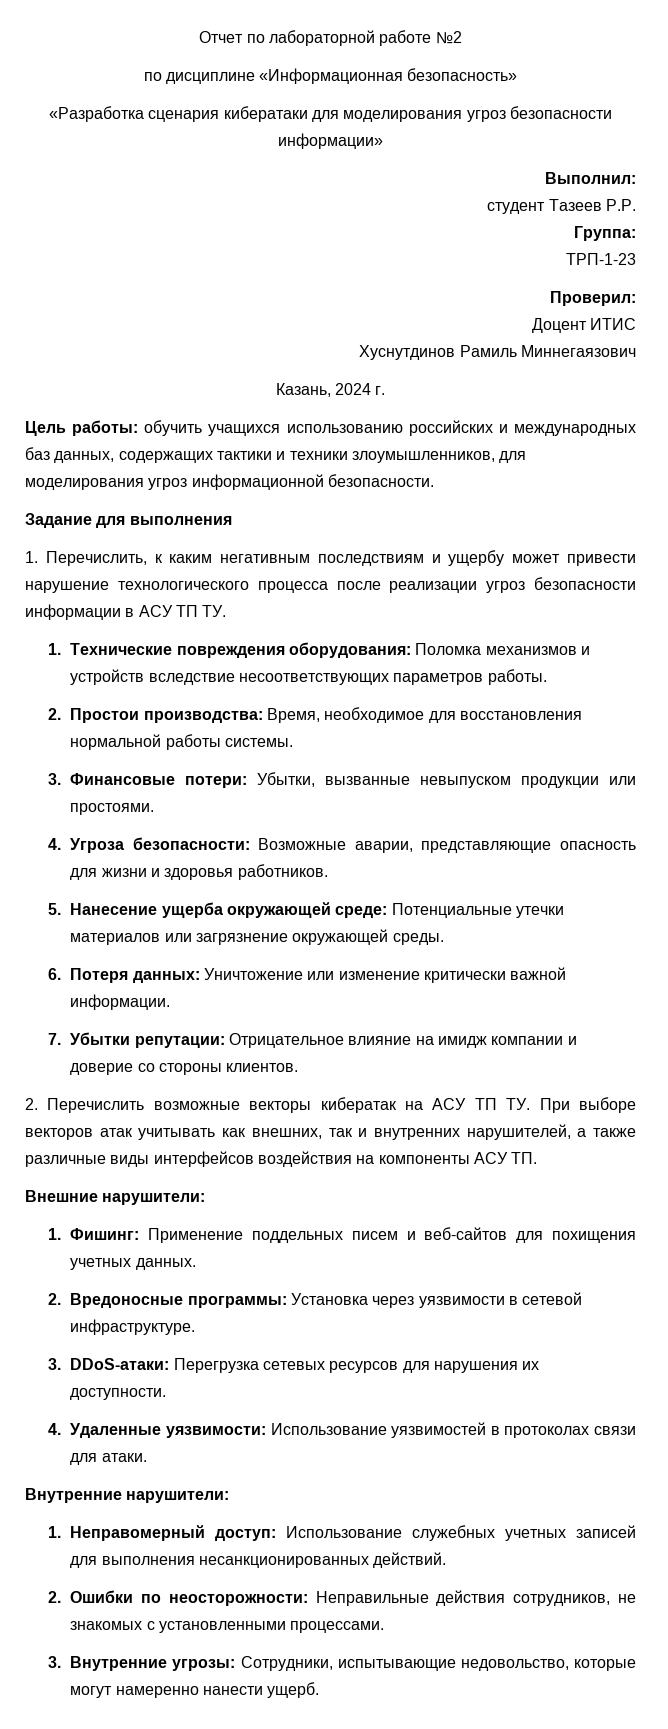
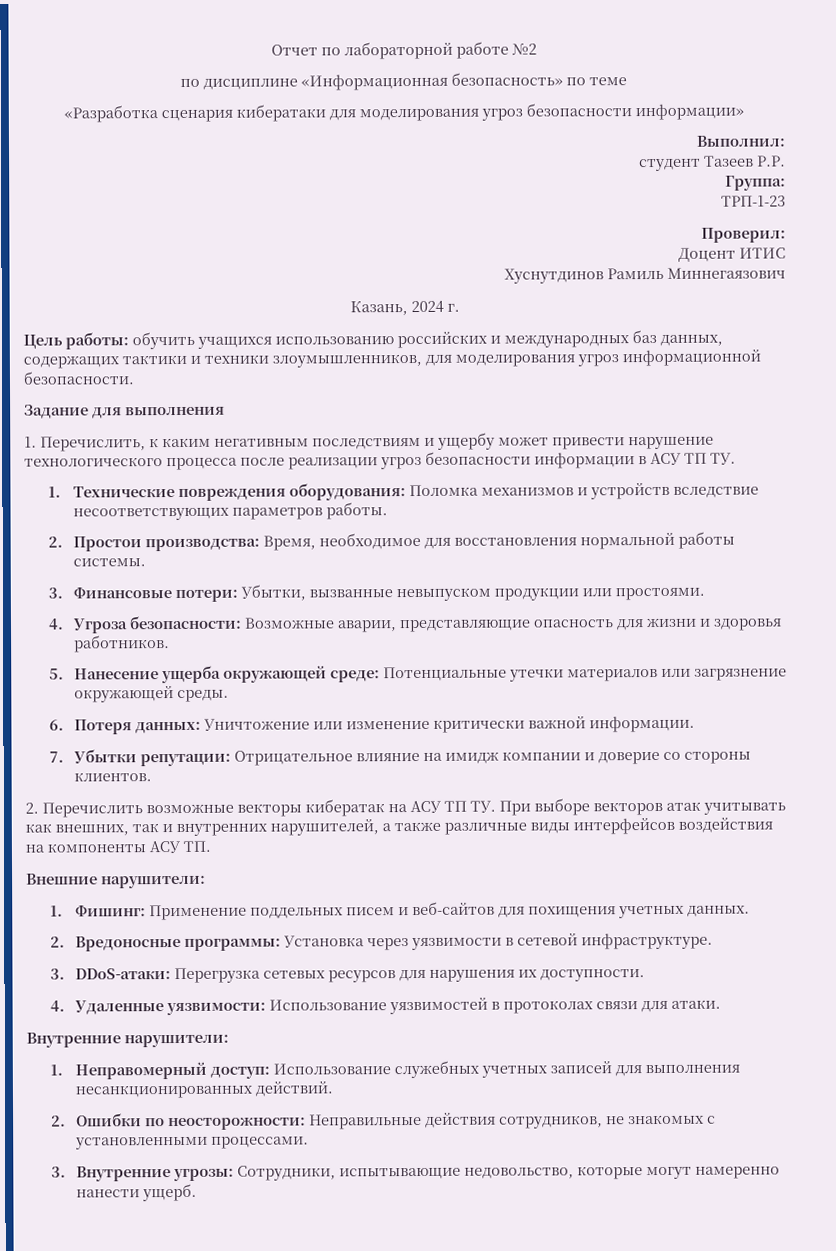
- по дисциплине «Информационная безопасность»
+ по дисциплине «Информационная безопасность» по теме

